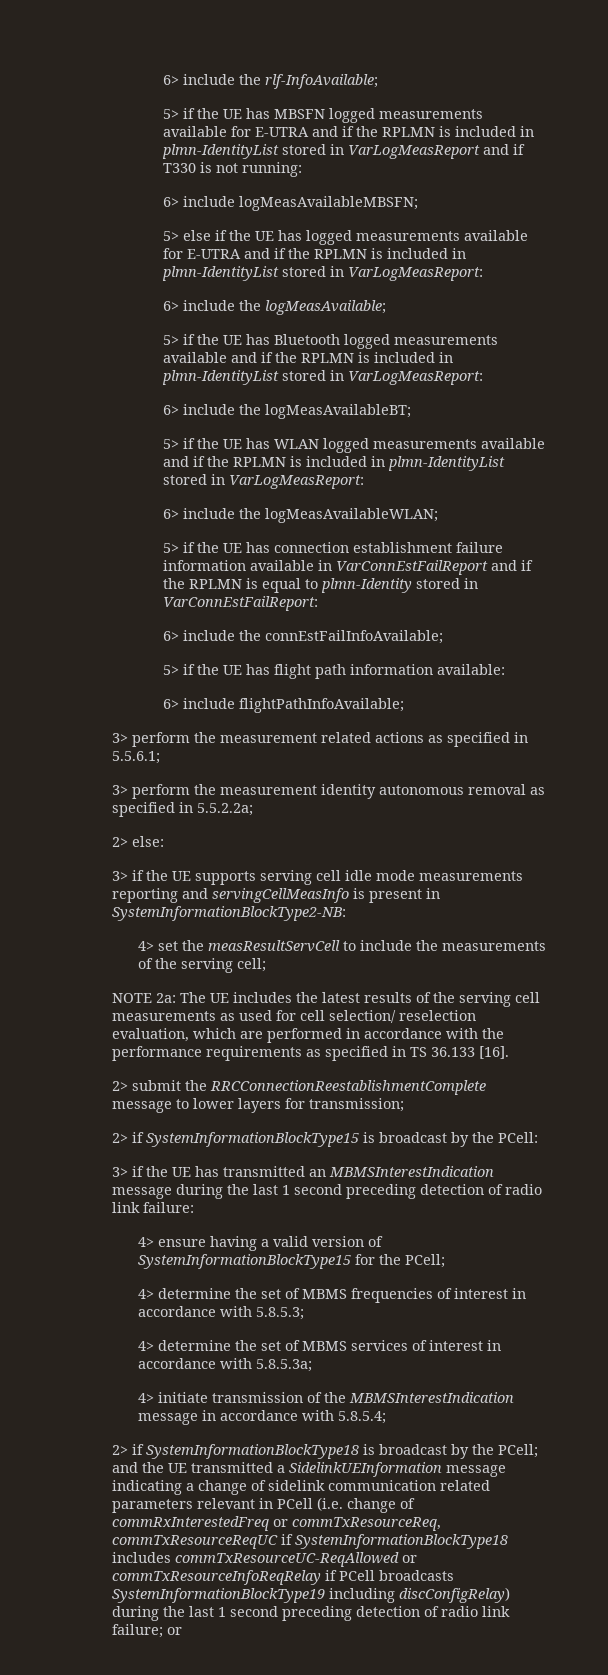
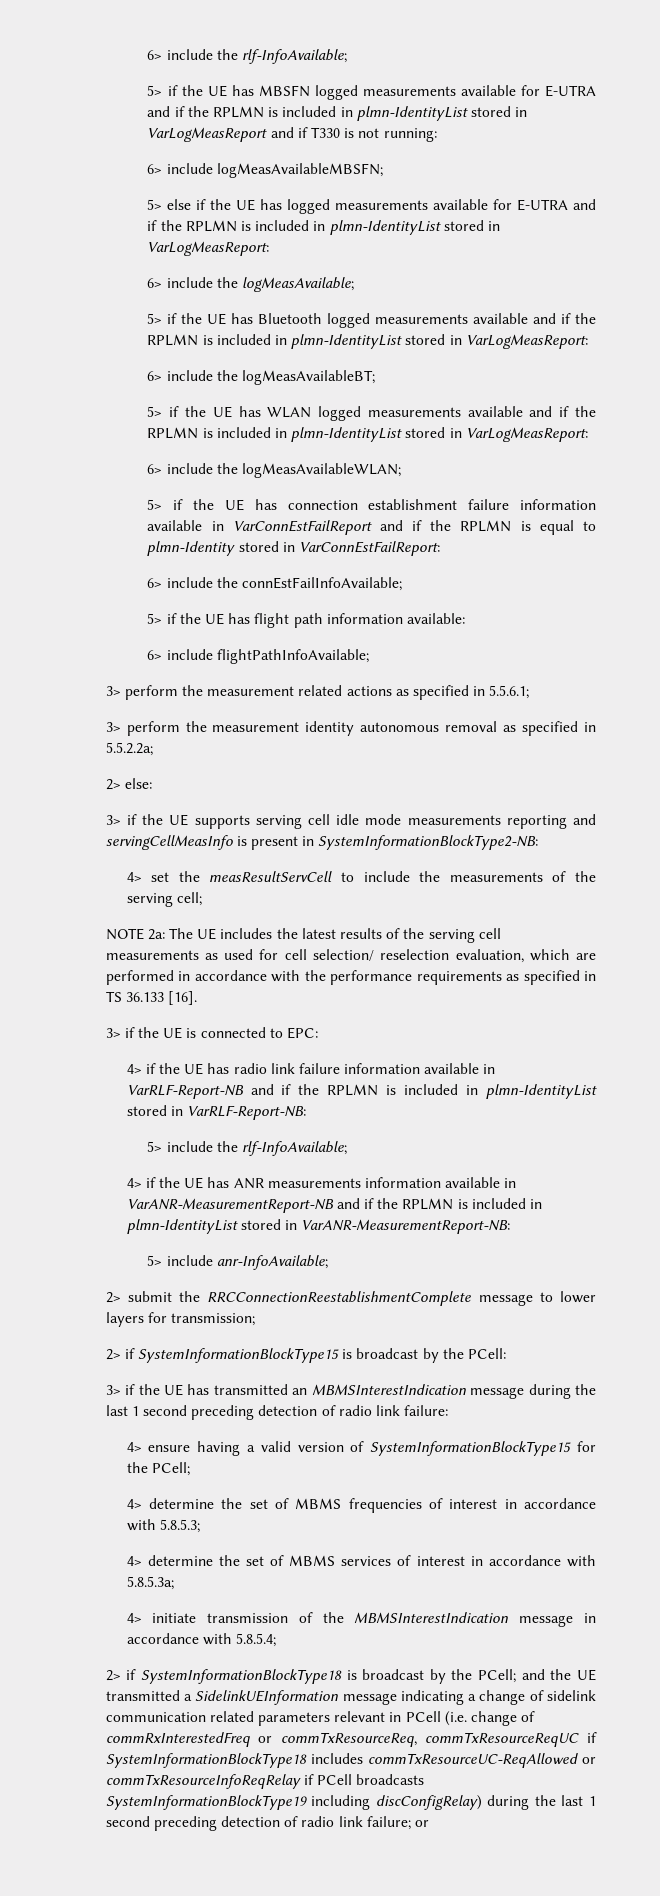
+ 3> if the UE is connected to EPC:
+ 4> if the UE has radio link failure information available in VarRLF-Report-NB and if the RPLMN is included in plmn-IdentityList stored in VarRLF-Report-NB:
+ 5> include the rlf-InfoAvailable;
+ 4> if the UE has ANR measurements information available in VarANR-MeasurementReport-NB and if the RPLMN is included in plmn-IdentityList stored in VarANR-MeasurementReport-NB:
+ 5> include anr-InfoAvailable;

